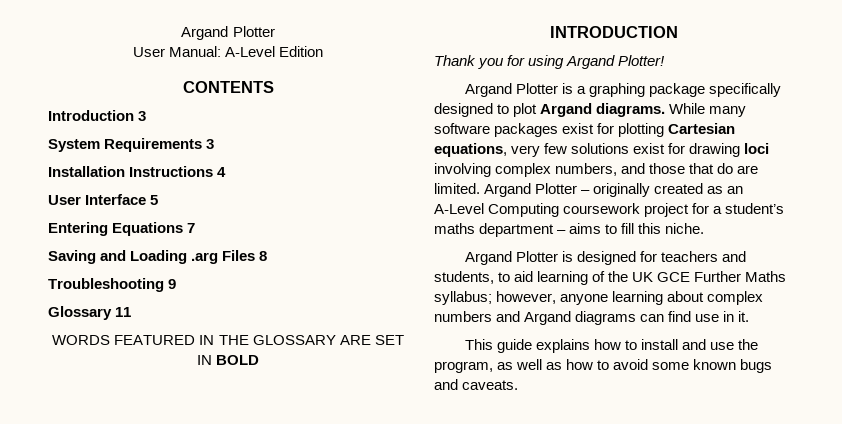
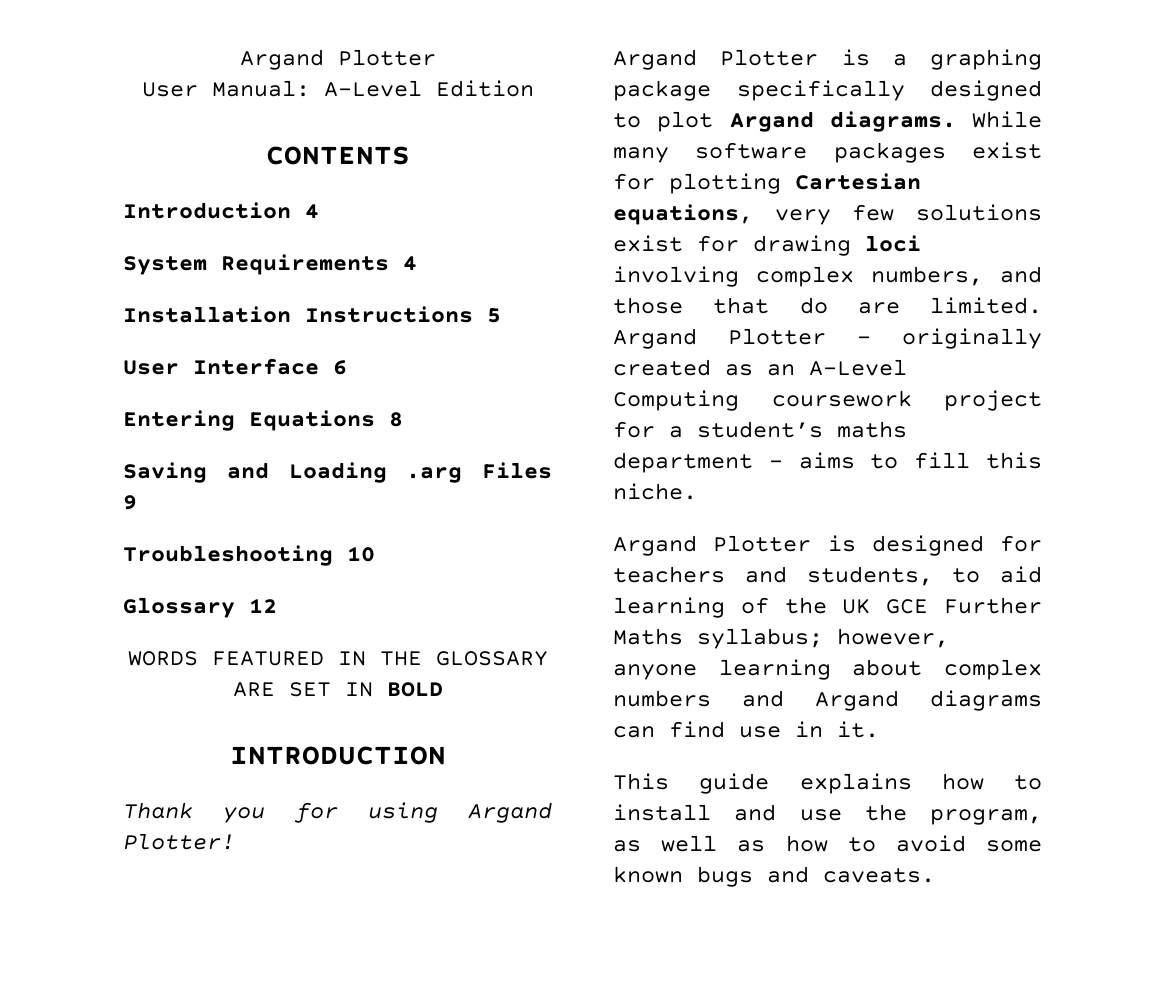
- Introduction 3
+ Introduction 4
- System Requirements 3
+ System Requirements 4
- Installation Instructions 4
+ Installation Instructions 5
- User Interface 5
+ User Interface 6
- Entering Equations 7
+ Entering Equations 8
- Saving and Loading .arg Files 8
+ Saving and Loading .arg Files 9
- Troubleshooting 9
+ Troubleshooting 10
- Glossary 11
+ Glossary 12

